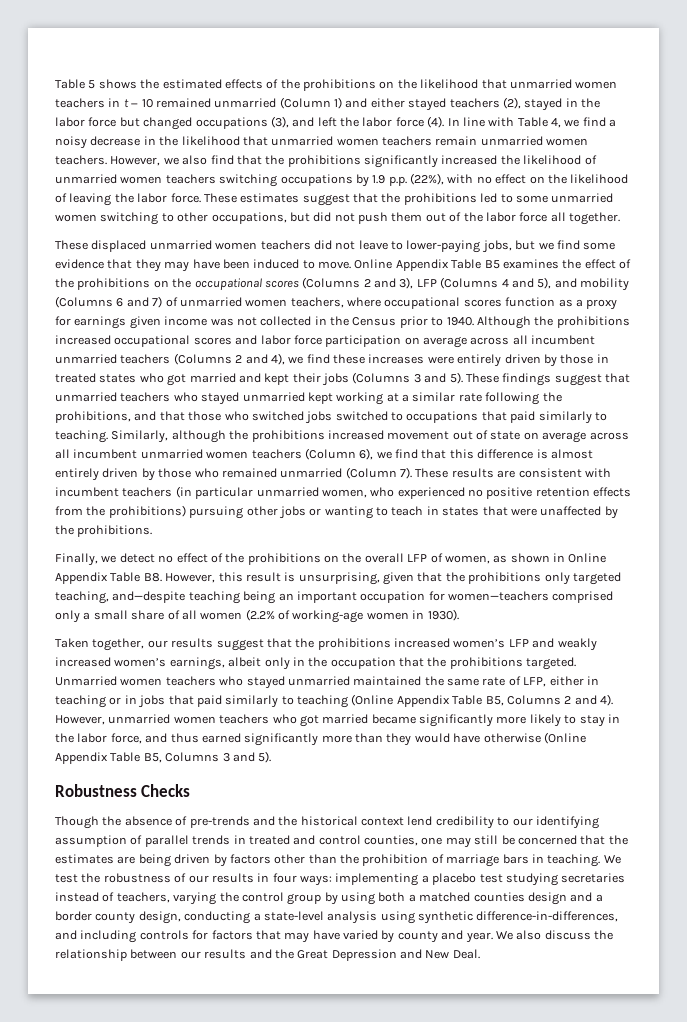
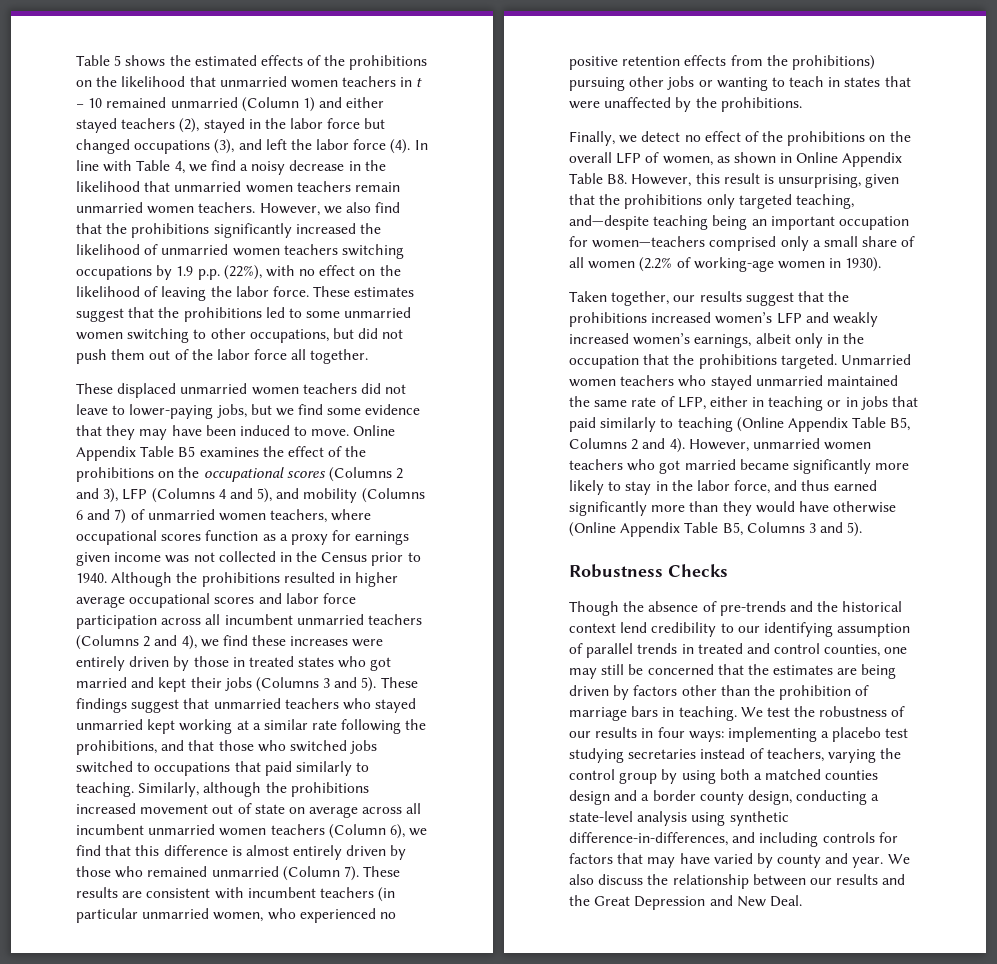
- Although the prohibitions increased occupational scores and labor force participation on average across all incumbent unmarried teachers (Columns 2 and 4), we find these increases were entirely driven by those in treated states who got married and kept their jobs (Columns 3 and 5).
+ Although the prohibitions resulted in higher average occupational scores and labor force participation across all incumbent unmarried teachers (Columns 2 and 4), we find these increases were entirely driven by those in treated states who got married and kept their jobs (Columns 3 and 5).

